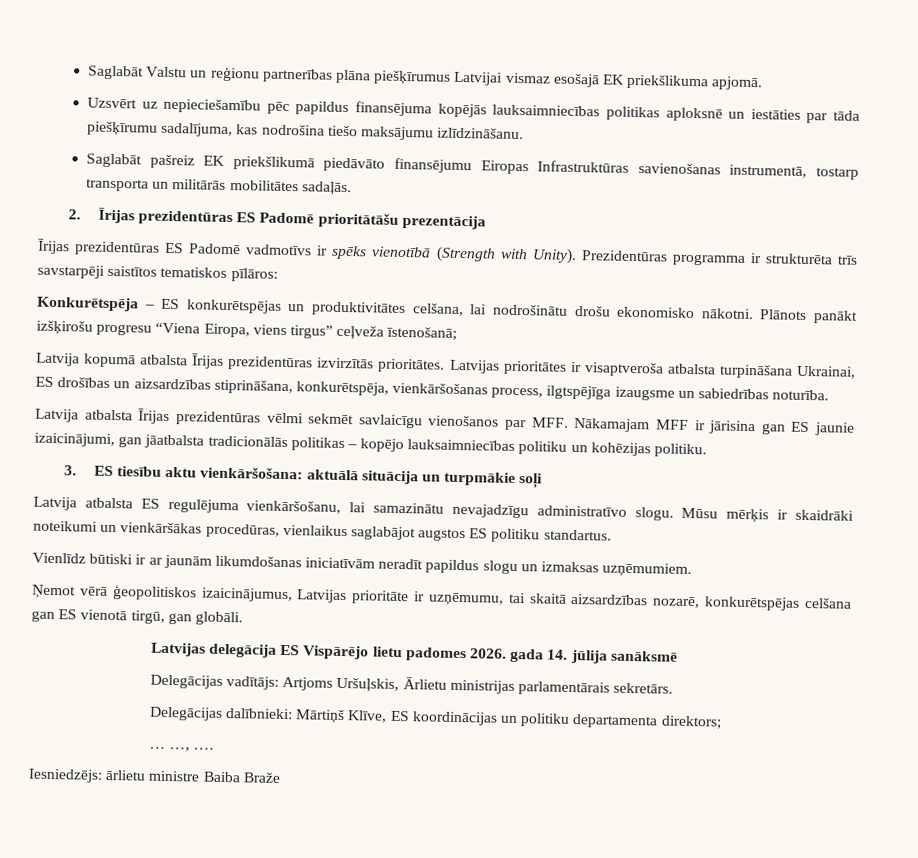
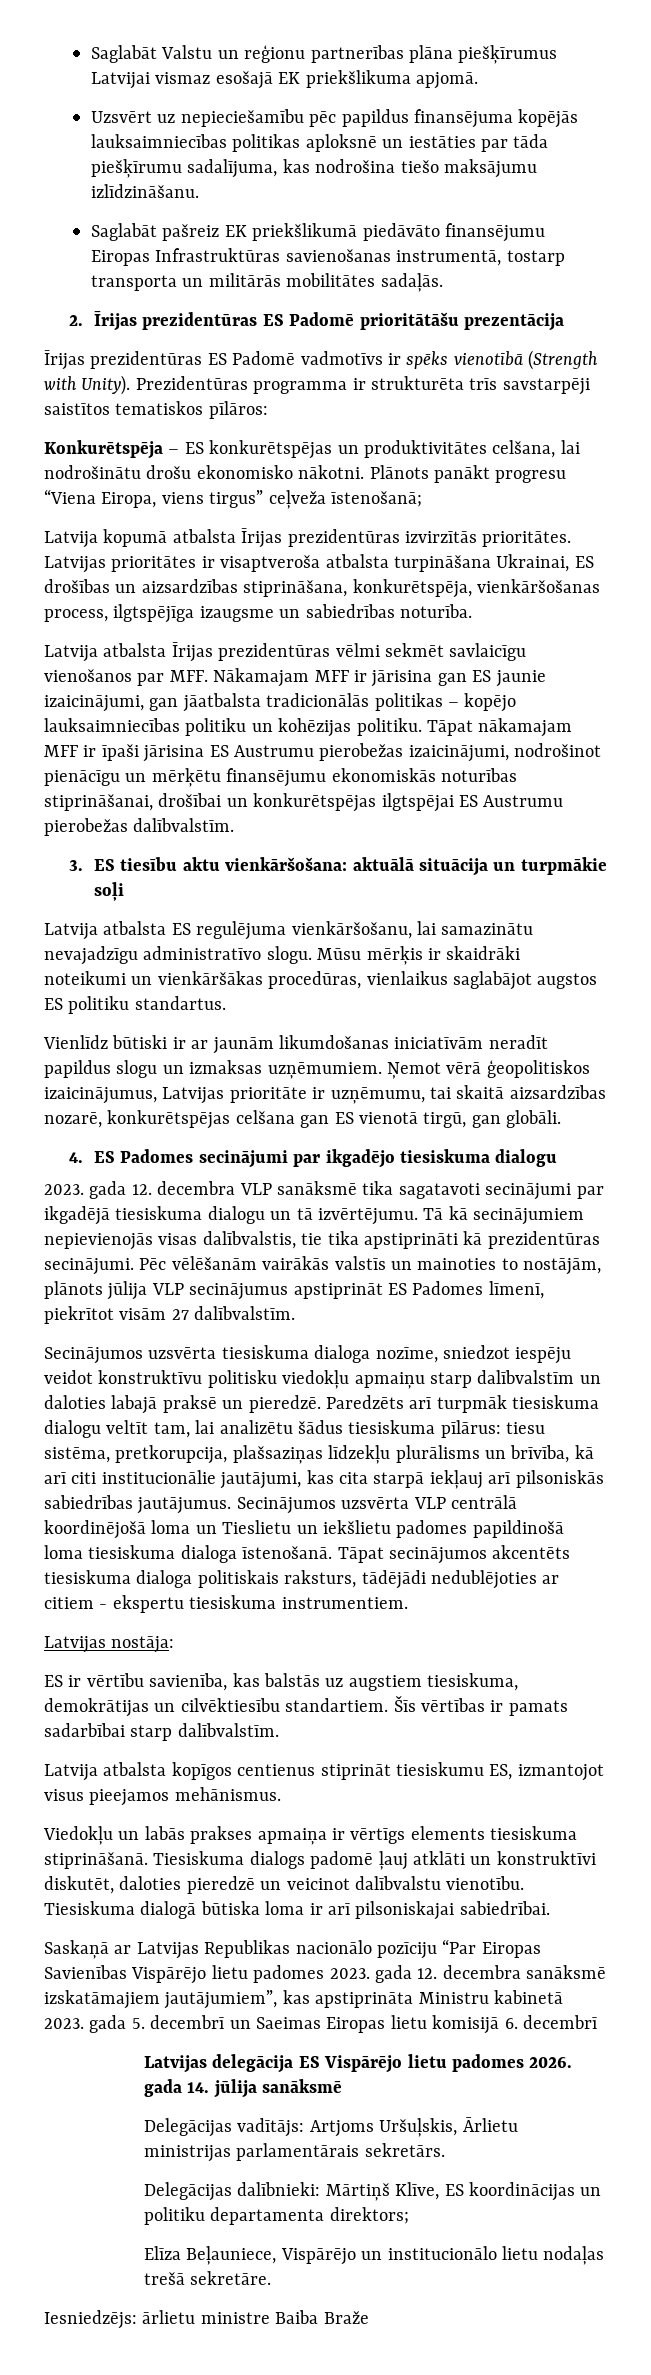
- Plānots panākt izšķirošu progresu “Viena Eiropa, viens tirgus” ceļveža īstenošanā;
+ Plānots panākt progresu “Viena Eiropa, viens tirgus” ceļveža īstenošanā;
+ Tāpat nākamajam MFF ir īpaši jārisina ES Austrumu pierobežas izaicinājumi, nodrošinot pienācīgu un mērķētu finansējumu ekonomiskās noturības stiprināšanai, drošībai un konkurētspējas ilgtspējai ES Austrumu pierobežas dalībvalstīm.
- Vienlīdz būtiski ir ar jaunām likumdošanas iniciatīvām neradīt papildus slogu un izmaksas uzņēmumiem.
- Ņemot vērā ģeopolitiskos izaicinājumus, Latvijas prioritāte ir uzņēmumu, tai skaitā aizsardzības nozarē, konkurētspējas celšana gan ES vienotā tirgū, gan globāli.
+ Vienlīdz būtiski ir ar jaunām likumdošanas iniciatīvām neradīt papildus slogu un izmaksas uzņēmumiem. Ņemot vērā ģeopolitiskos izaicinājumus, Latvijas prioritāte ir uzņēmumu, tai skaitā aizsardzības nozarē, konkurētspējas celšana gan ES vienotā tirgū, gan globāli.
+ 4. ES Padomes secinājumi par ikgadējo tiesiskuma dialogu
+ 2023. gada 12. decembra VLP sanāksmē tika sagatavoti secinājumi par ikgadējā tiesiskuma dialogu un tā izvērtējumu. Tā kā secinājumiem nepievienojās visas dalībvalstis, tie tika apstiprināti kā prezidentūras secinājumi. Pēc vēlēšanām vairākās valstīs un mainoties to nostājām, plānots jūlija VLP secinājumus apstiprināt ES Padomes līmenī, piekrītot visām 27 dalībvalstīm.
+ Secinājumos uzsvērta tiesiskuma dialoga nozīme, sniedzot iespēju veidot konstruktīvu politisku viedokļu apmaiņu starp dalībvalstīm un daloties labajā praksē un pieredzē. Paredzēts arī turpmāk tiesiskuma dialogu veltīt tam, lai analizētu šādus tiesiskuma pīlārus: tiesu sistēma, pretkorupcija, plašsaziņas līdzekļu plurālisms un brīvība, kā arī citi institucionālie jautājumi, kas cita starpā iekļauj arī pilsoniskās sabiedrības jautājumus. Secinājumos uzsvērta VLP centrālā koordinējošā loma un Tieslietu un iekšlietu padomes papildinošā loma tiesiskuma dialoga īstenošanā. Tāpat secinājumos akcentēts tiesiskuma dialoga politiskais raksturs, tādējādi nedublējoties ar citiem - ekspertu tiesiskuma instrumentiem.
+ Latvijas nostāja:
+ ES ir vērtību savienība, kas balstās uz augstiem tiesiskuma, demokrātijas un cilvēktiesību standartiem. Šīs vērtības ir pamats sadarbībai starp dalībvalstīm.
+ Latvija atbalsta kopīgos centienus stiprināt tiesiskumu ES, izmantojot visus pieejamos mehānismus.
+ Viedokļu un labās prakses apmaiņa ir vērtīgs elements tiesiskuma stiprināšanā. Tiesiskuma dialogs padomē ļauj atklāti un konstruktīvi diskutēt, daloties pieredzē un veicinot dalībvalstu vienotību. Tiesiskuma dialogā būtiska loma ir arī pilsoniskajai sabiedrībai.
+ Saskaņā ar Latvijas Republikas nacionālo pozīciju “Par Eiropas Savienības Vispārējo lietu padomes 2023. gada 12. decembra sanāksmē izskatāmajiem jautājumiem”, kas apstiprināta Ministru kabinetā 2023. gada 5. decembrī un Saeimas Eiropas lietu komisijā 6. decembrī
- … …, ….
+ Elīza Beļauniece, Vispārējo un institucionālo lietu nodaļas trešā sekretāre.

